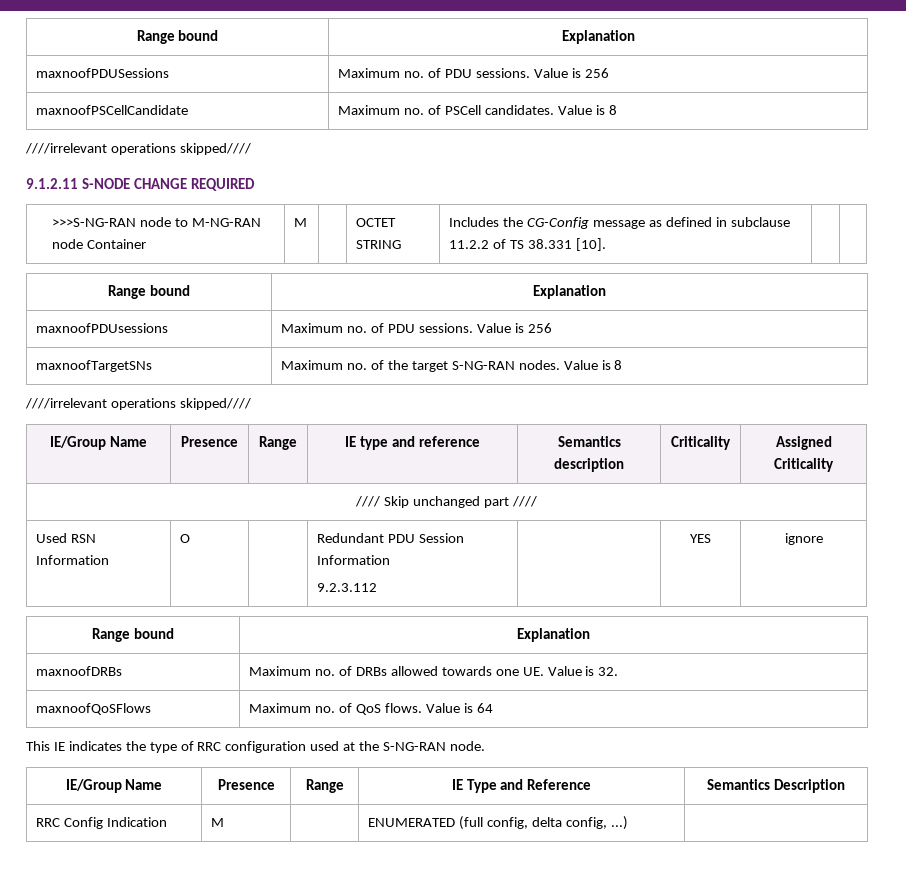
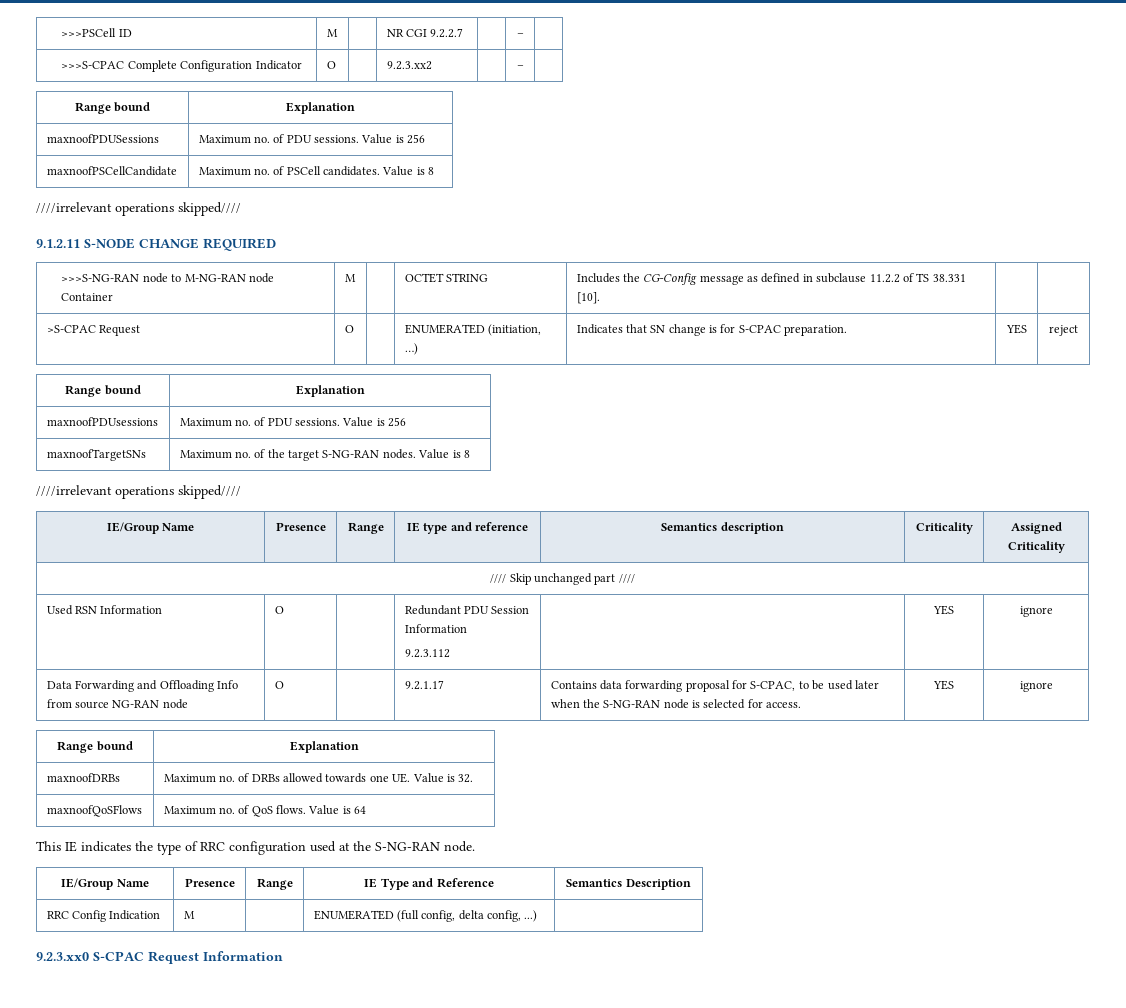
+ >>>PSCell ID | M | | NR CGI 9.2.2.7 | | – |
+ >>>S-CPAC Complete Configuration Indicator | O | | 9.2.3.xx2 | | – |
+ >S-CPAC Request | O | | ENUMERATED (initiation, …) | Indicates that SN change is for S-CPAC preparation. | YES | reject
+ Data Forwarding and Offloading Info from source NG-RAN node | O | | 9.2.1.17 | Contains data forwarding proposal for S-CPAC, to be used later when the S-NG-RAN node is selected for access. | YES | ignore
+ 9.2.3.xx0 S-CPAC Request Information

